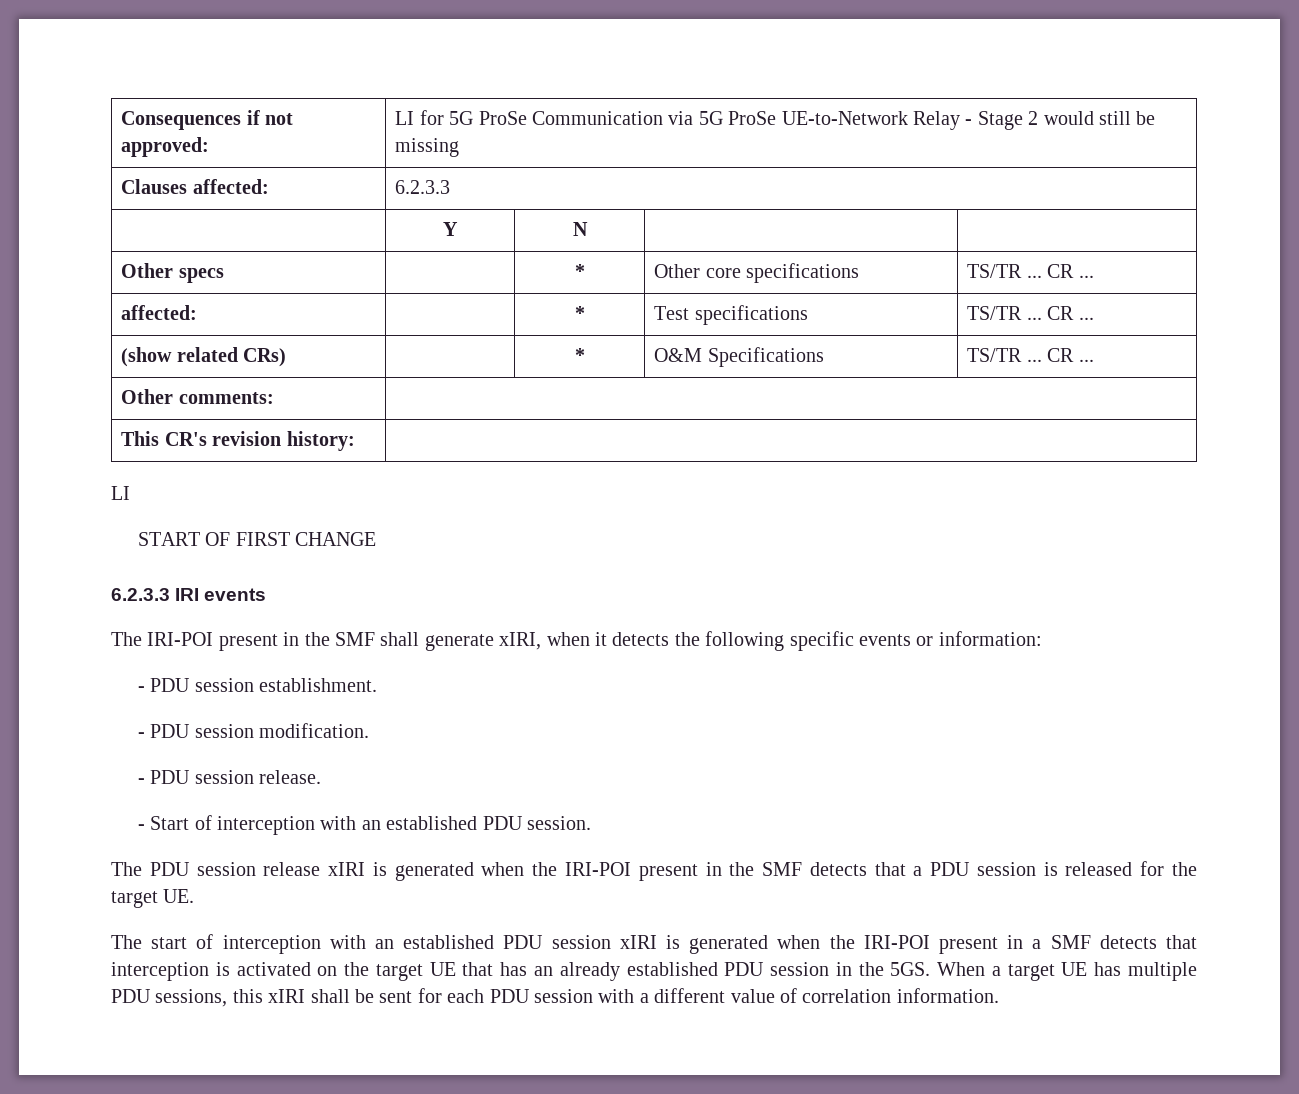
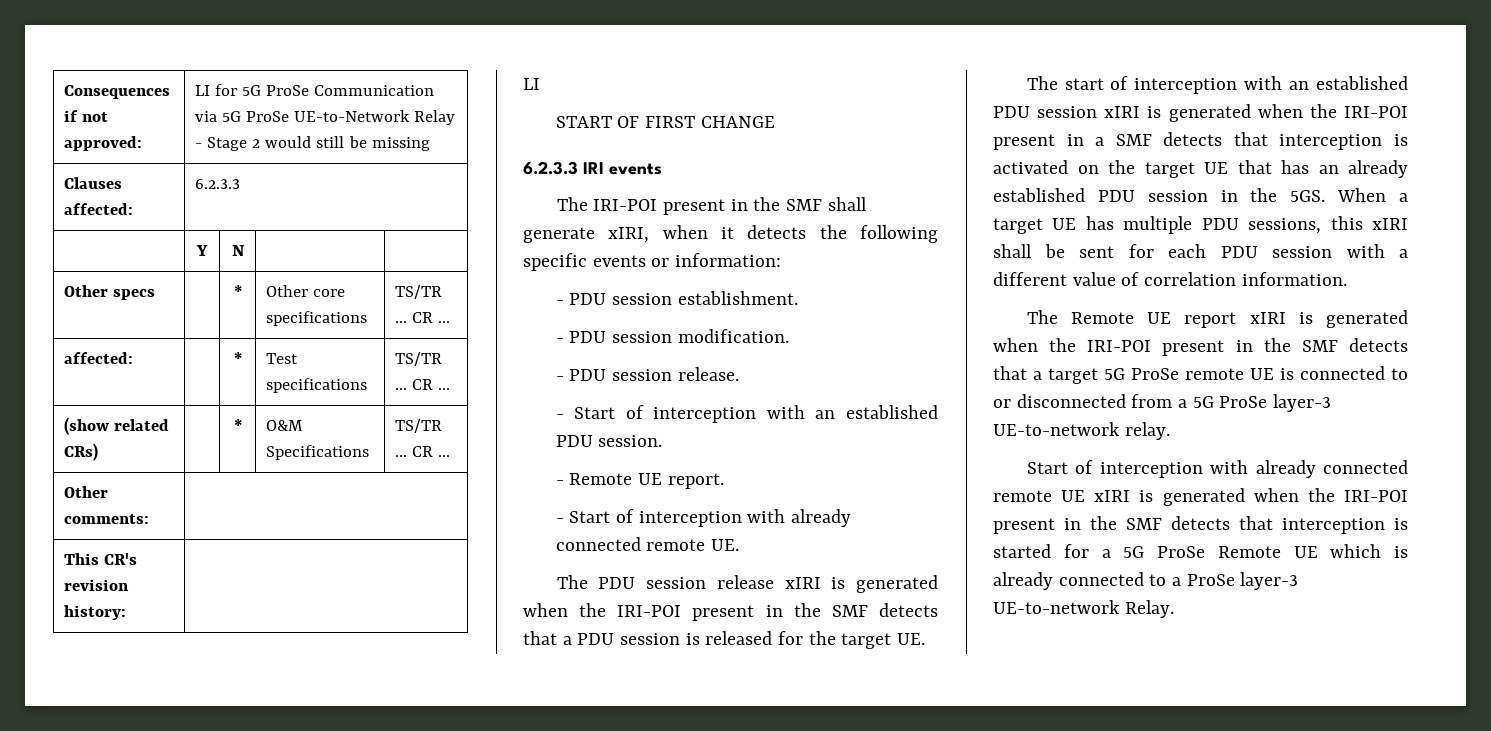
+ - Remote UE report.
+ - Start of interception with already connected remote UE.
+ The Remote UE report xIRI is generated when the IRI-POI present in the SMF detects that a target 5G ProSe remote UE is connected to or disconnected from a 5G ProSe layer-3 UE-to-network relay.
+ Start of interception with already connected remote UE xIRI is generated when the IRI-POI present in the SMF detects that interception is started for a 5G ProSe Remote UE which is already connected to a ProSe layer-3 UE-to-network Relay.

